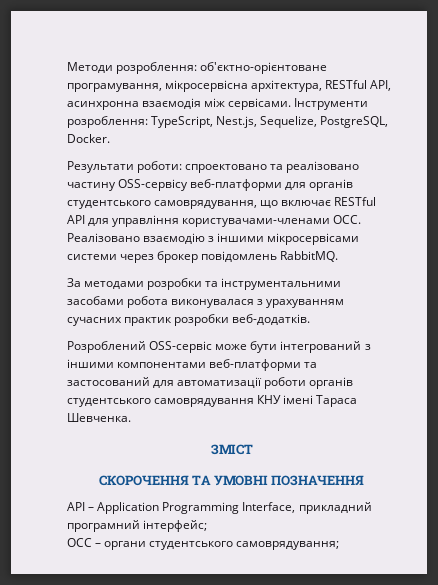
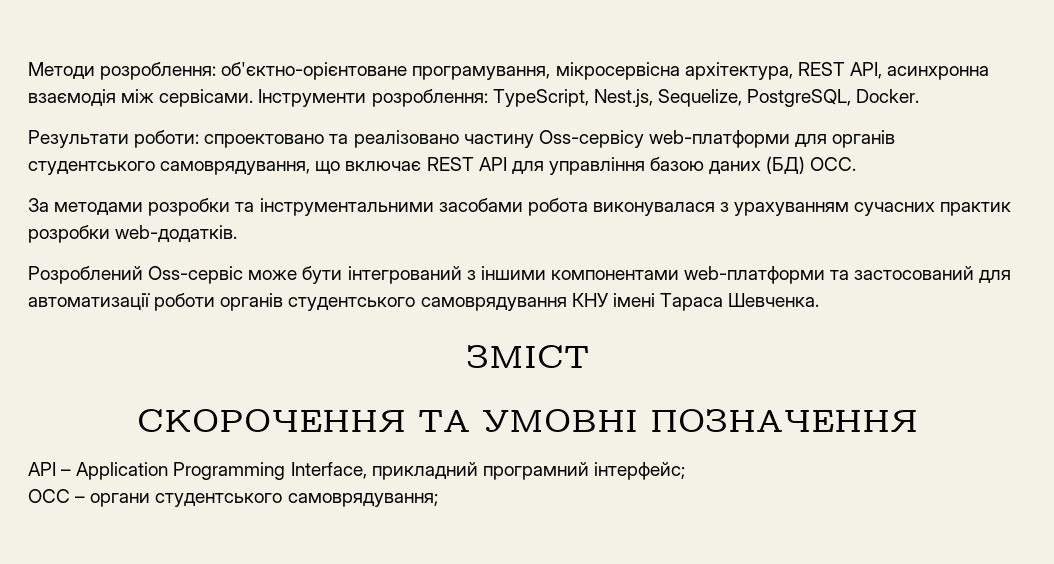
- Методи розроблення: об'єктно-орієнтоване програмування, мікросервісна архітектура, RESTful API, асинхронна взаємодія між сервісами.
+ Методи розроблення: об'єктно-орієнтоване програмування, мікросервісна архітектура, REST API, асинхронна взаємодія між сервісами.
- Результати роботи: спроектовано та реалізовано частину OSS-сервісу веб-платформи для органів студентського самоврядування, що включає RESTful API для управління користувачами-членами ОСС. Реалізовано взаємодію з іншими мікросервісами системи через брокер повідомлень RabbitMQ.
+ Результати роботи: спроектовано та реалізовано частину Oss-сервісу web-платформи для органів студентського самоврядування, що включає REST API для управління базою даних (БД) ОСС.
- За методами розробки та інструментальними засобами робота виконувалася з урахуванням сучасних практик розробки веб-додатків.
+ За методами розробки та інструментальними засобами робота виконувалася з урахуванням сучасних практик розробки web-додатків.
- Розроблений OSS-сервіс може бути інтегрований з іншими компонентами веб-платформи та застосований для автоматизації роботи органів студентського самоврядування КНУ імені Тараса Шевченка.
+ Розроблений Oss-сервіс може бути інтегрований з іншими компонентами web-платформи та застосований для автоматизації роботи органів студентського самоврядування КНУ імені Тараса Шевченка.

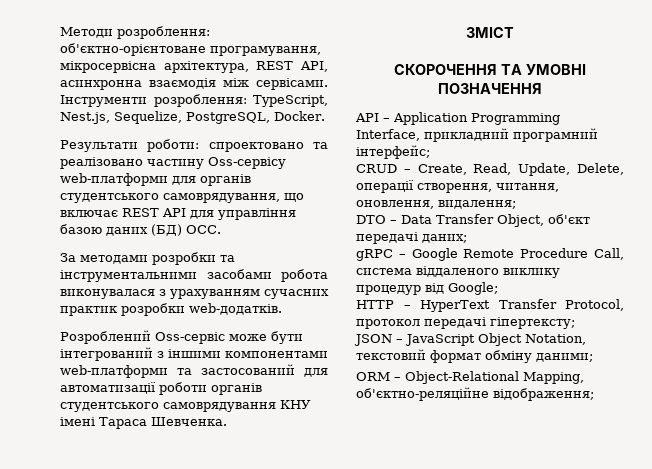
- ОСС – органи студентського самоврядування;
+ CRUD – Create, Read, Update, Delete, операції створення, читання, оновлення, видалення;
+ DTO – Data Transfer Object, об'єкт передачі даних;
+ gRPC – Google Remote Procedure Call, система віддаленого виклику процедур від Google;
+ HTTP – HyperText Transfer Protocol, протокол передачі гіпертексту;
+ JSON – JavaScript Object Notation, текстовий формат обміну даними;
+ ORM – Object-Relational Mapping, об'єктно-реляційне відображення;

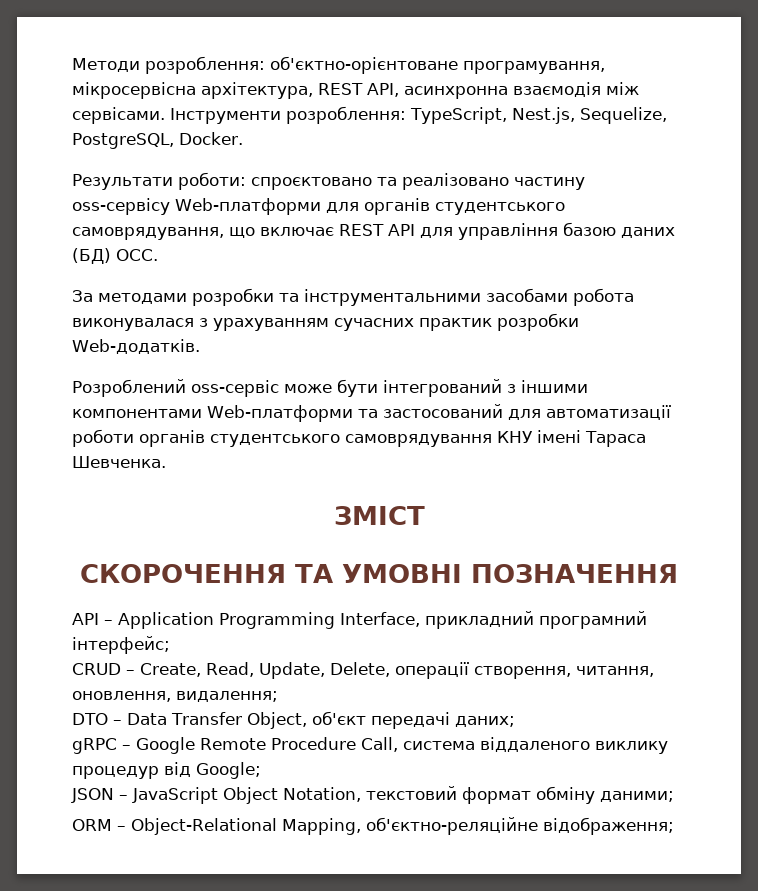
- Результати роботи: спроектовано та реалізовано частину Oss-сервісу web-платформи для органів студентського самоврядування, що включає REST API для управління базою даних (БД) ОСС.
+ Результати роботи: спроєктовано та реалізовано частину oss-сервісу Web-платформи для органів студентського самоврядування, що включає REST API для управління базою даних (БД) ОСС.
- За методами розробки та інструментальними засобами робота виконувалася з урахуванням сучасних практик розробки web-додатків.
+ За методами розробки та інструментальними засобами робота виконувалася з урахуванням сучасних практик розробки Web-додатків.
- Розроблений Oss-сервіс може бути інтегрований з іншими компонентами web-платформи та застосований для автоматизації роботи органів студентського самоврядування КНУ імені Тараса Шевченка.
+ Розроблений oss-сервіс може бути інтегрований з іншими компонентами Web-платформи та застосований для автоматизації роботи органів студентського самоврядування КНУ імені Тараса Шевченка.
- HTTP – HyperText Transfer Protocol, протокол передачі гіпертексту;

